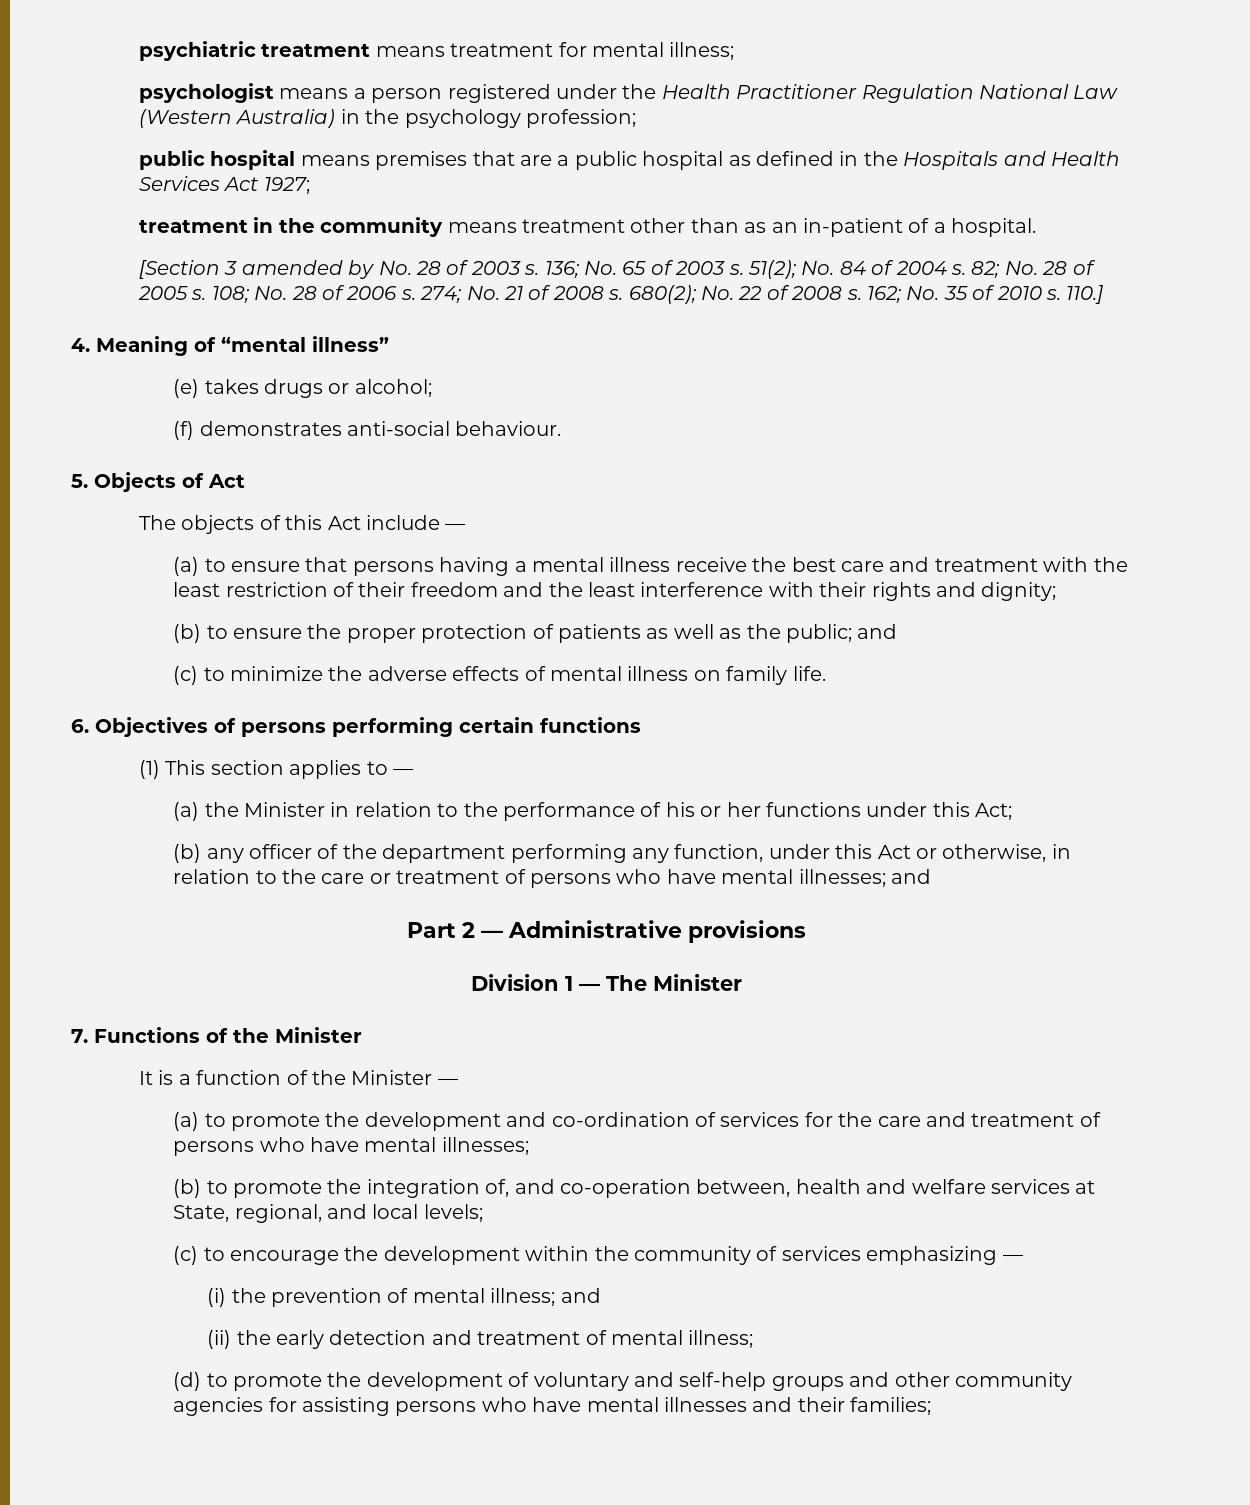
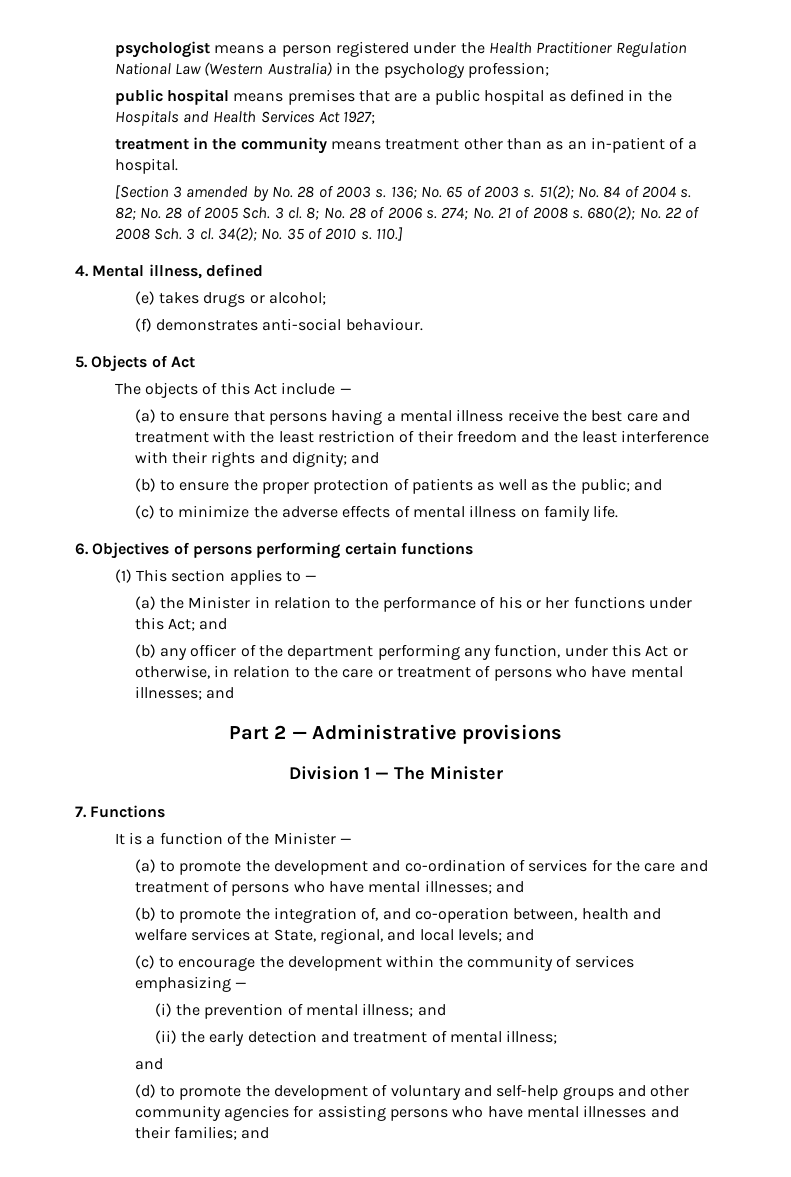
- psychiatric treatment means treatment for mental illness;
- 82; No. 28 of 2005 s. 108; No. 28 of 2006 s.
+ 82; No. 28 of 2005 Sch. 3 cl. 8; No. 28 of 2006 s.
- 680(2); No. 22 of 2008 s. 162; No. 35 of 2010 s.
+ 680(2); No. 22 of 2008 Sch. 3 cl. 34(2); No. 35 of 2010 s.
- 4. Meaning of “mental illness”
+ 4. Mental illness, defined
- (a) to ensure that persons having a mental illness receive the best care and treatment with the least restriction of their freedom and the least interference with their rights and dignity;
+ (a) to ensure that persons having a mental illness receive the best care and treatment with the least restriction of their freedom and the least interference with their rights and dignity; and
- (a) the Minister in relation to the performance of his or her functions under this Act;
+ (a) the Minister in relation to the performance of his or her functions under this Act; and
- 7. Functions of the Minister
+ 7. Functions
- (a) to promote the development and co-ordination of services for the care and treatment of persons who have mental illnesses;
+ (a) to promote the development and co-ordination of services for the care and treatment of persons who have mental illnesses; and
- (b) to promote the integration of, and co-operation between, health and welfare services at State, regional, and local levels;
+ (b) to promote the integration of, and co-operation between, health and welfare services at State, regional, and local levels; and
  (ii) the early detection and treatment of mental illness;
+ and
- (d) to promote the development of voluntary and self-help groups and other community agencies for assisting persons who have mental illnesses and their families;
+ (d) to promote the development of voluntary and self-help groups and other community agencies for assisting persons who have mental illnesses and their families; and

